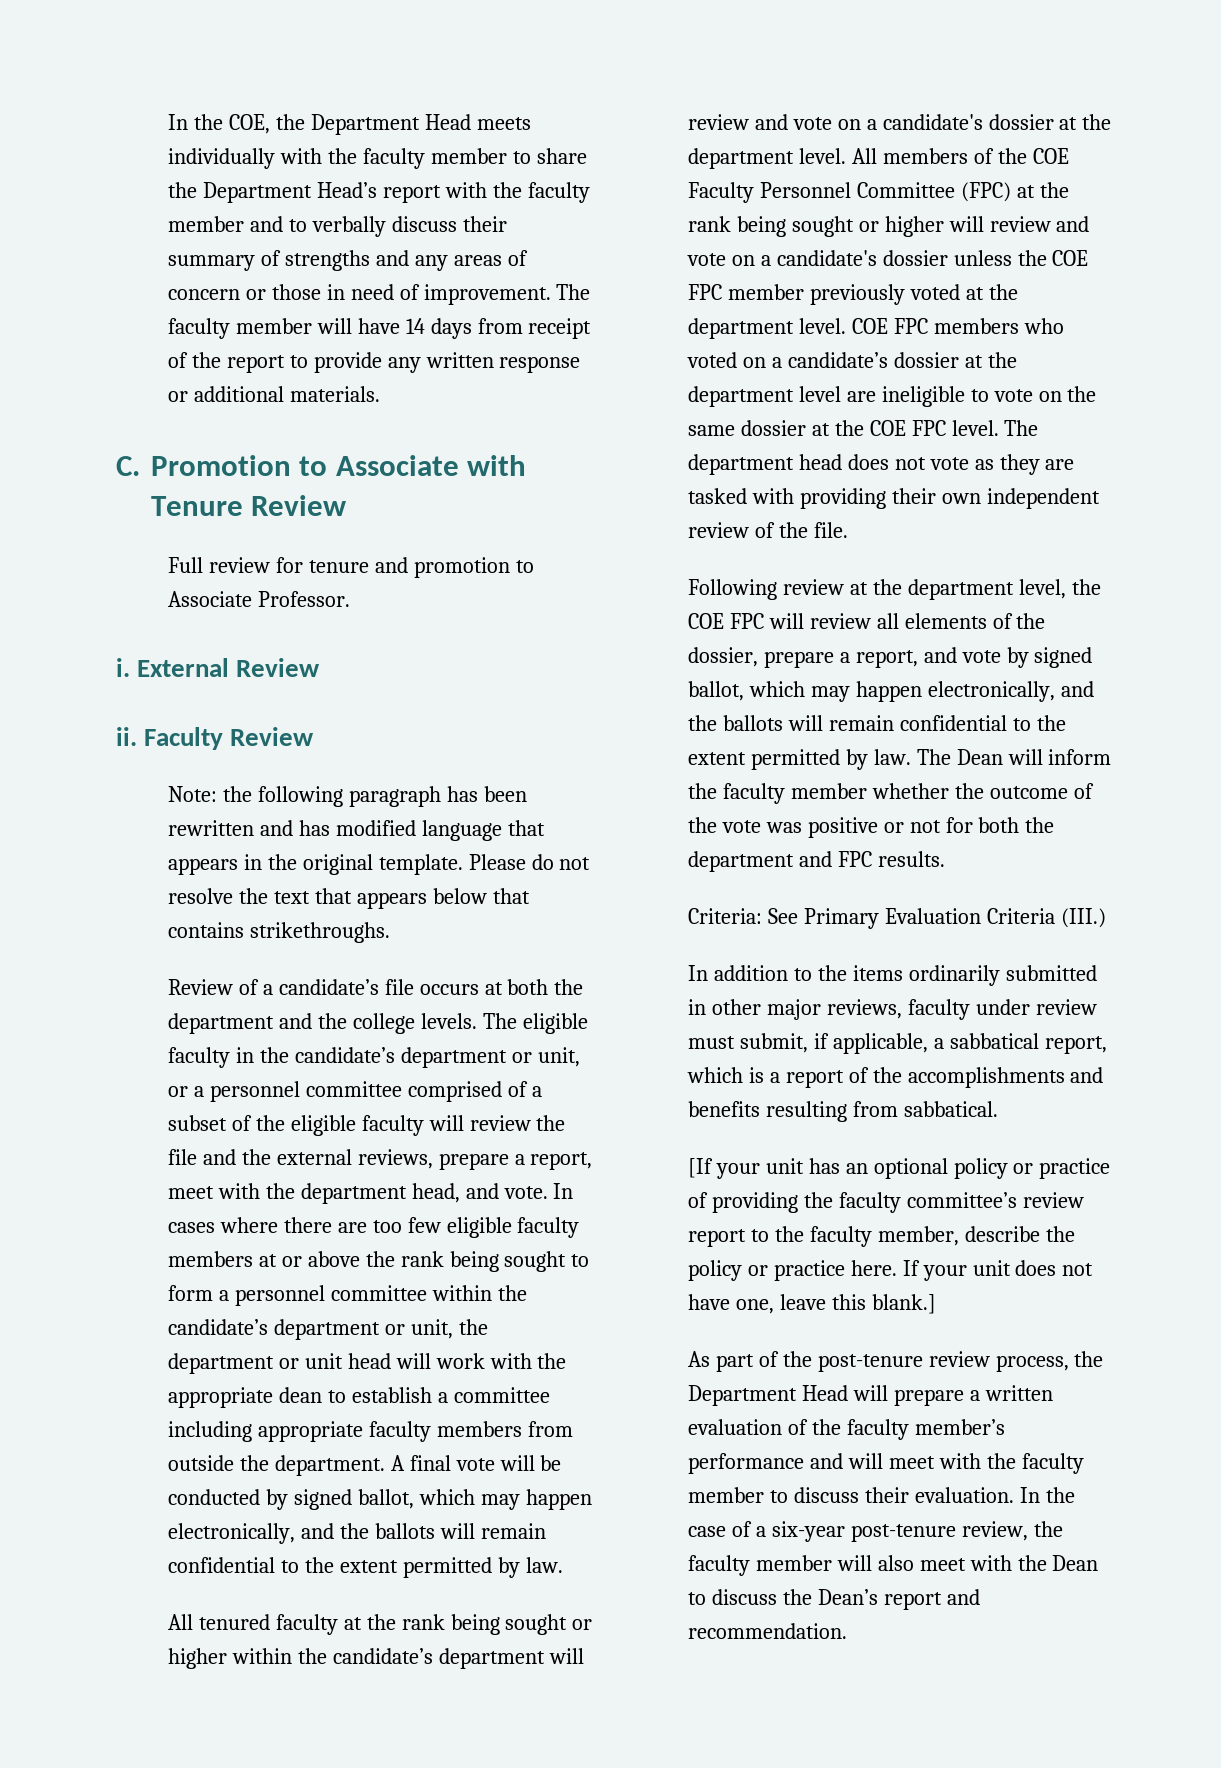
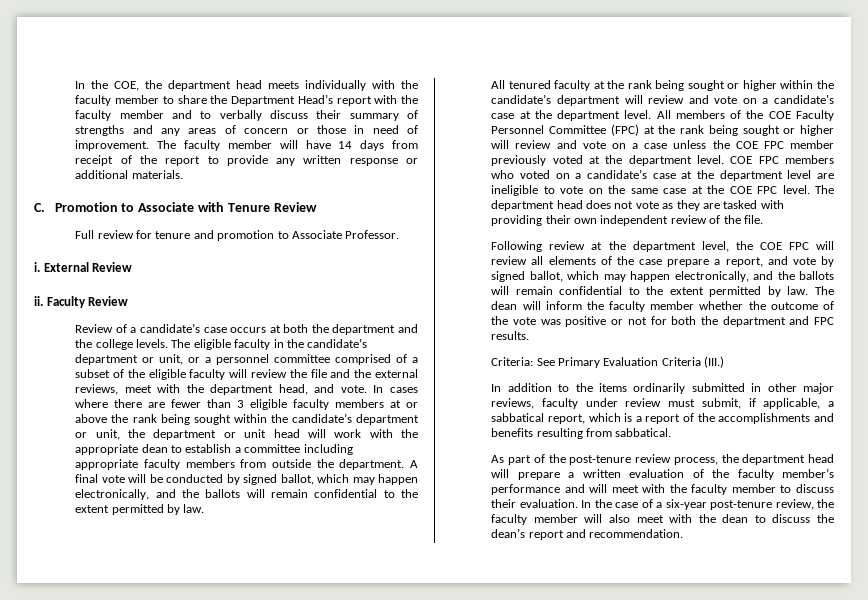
- In the COE, the Department Head meets individually with the faculty member to share the Department Head’s report with the faculty member and to verbally discuss their summary of strengths and any areas of concern or those in need of improvement.
+ In the COE, the department head meets individually with the faculty member to share the Department Head’s report with the faculty member and to verbally discuss their summary of strengths and any areas of concern or those in need of improvement.
- Note: the following paragraph has been rewritten and has modified language that appears in the original template. Please do not resolve the text that appears below that contains strikethroughs.
- Review of a candidate’s file occurs at both the department and the college levels.
+ Review of a candidate’s case occurs at both the department and the college levels.
- The eligible faculty in the candidate’s department or unit, or a personnel committee comprised of a subset of the eligible faculty will review the file and the external reviews, prepare a report, meet with the department head, and vote.
+ The eligible faculty in the candidate’s department or unit, or a personnel committee comprised of a subset of the eligible faculty will review the file and the external reviews, meet with the department head, and vote.
- In cases where there are too few eligible faculty members at or above the rank being sought to form a personnel committee within the candidate’s department or unit, the department or unit head will work with the appropriate dean to establish a committee including appropriate faculty members from outside the department.
+ In cases where there are fewer than 3 eligible faculty members at or above the rank being sought within the candidate’s department or unit, the department or unit head will work with the appropriate dean to establish a committee including appropriate faculty members from outside the department.
- All tenured faculty at the rank being sought or higher within the candidate’s department will review and vote on a candidate's dossier at the department level.
+ All tenured faculty at the rank being sought or higher within the candidate’s department will review and vote on a candidate's case at the department level.
- All members of the COE Faculty Personnel Committee (FPC) at the rank being sought or higher will review and vote on a candidate's dossier unless the COE FPC member previously voted at the department level.
+ All members of the COE Faculty Personnel Committee (FPC) at the rank being sought or higher will review and vote on a case unless the COE FPC member previously voted at the department level.
- COE FPC members who voted on a candidate’s dossier at the department level are ineligible to vote on the same dossier at the COE FPC level.
+ COE FPC members who voted on a candidate’s case at the department level are ineligible to vote on the same case at the COE FPC level.
- Following review at the department level, the COE FPC will review all elements of the dossier, prepare a report, and vote by signed ballot, which may happen electronically, and the ballots will remain confidential to the extent permitted by law.
+ Following review at the department level, the COE FPC will review all elements of the case prepare a report, and vote by signed ballot, which may happen electronically, and the ballots will remain confidential to the extent permitted by law.
- The Dean will inform the faculty member whether the outcome of the vote was positive or not for both the department and FPC results.
+ The dean will inform the faculty member whether the outcome of the vote was positive or not for both the department and FPC results.
- [If your unit has an optional policy or practice of providing the faculty committee’s review report to the faculty member, describe the policy or practice here. If your unit does not have one, leave this blank.]
- As part of the post-tenure review process, the Department Head will prepare a written evaluation of the faculty member’s performance and will meet with the faculty member to discuss their evaluation.
+ As part of the post-tenure review process, the department head will prepare a written evaluation of the faculty member’s performance and will meet with the faculty member to discuss their evaluation.
- In the case of a six-year post-tenure review, the faculty member will also meet with the Dean to discuss the Dean’s report and recommendation.
+ In the case of a six-year post-tenure review, the faculty member will also meet with the dean to discuss the dean’s report and recommendation.

